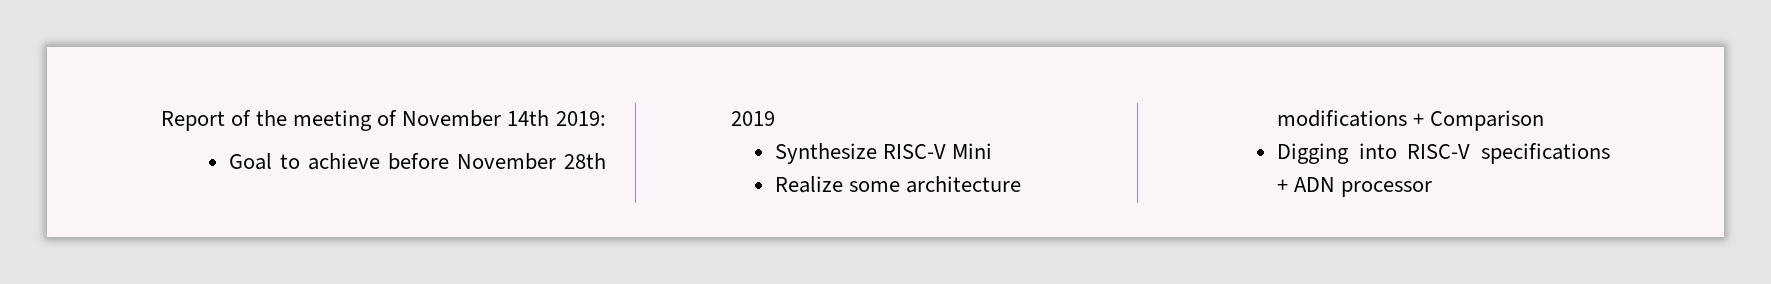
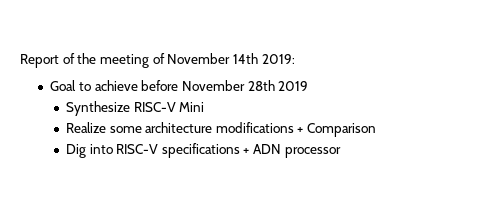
- Digging into RISC-V specifications + ADN processor
+ Dig into RISC-V specifications + ADN processor

